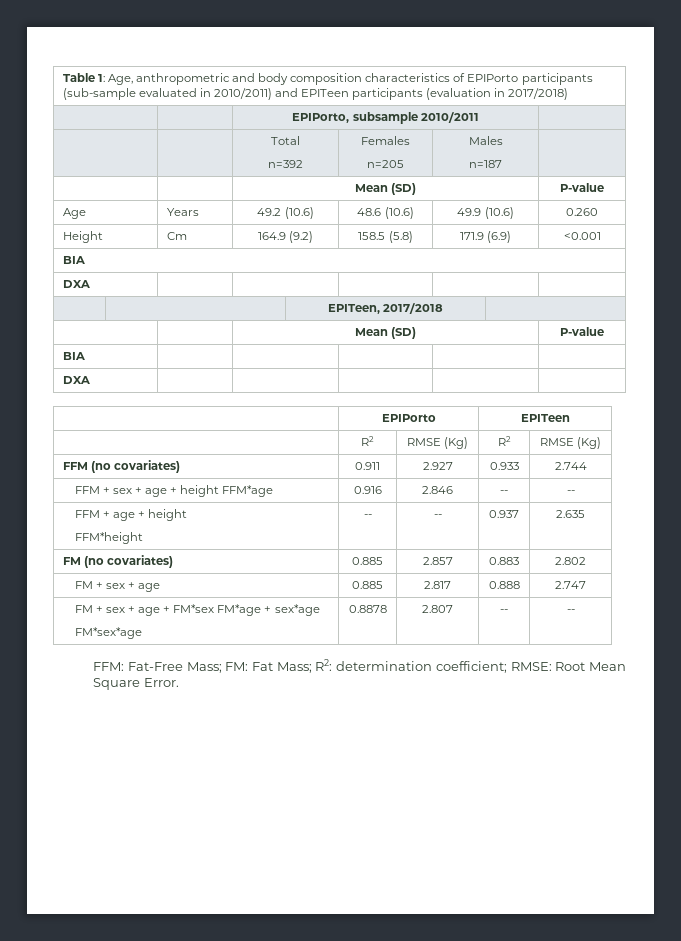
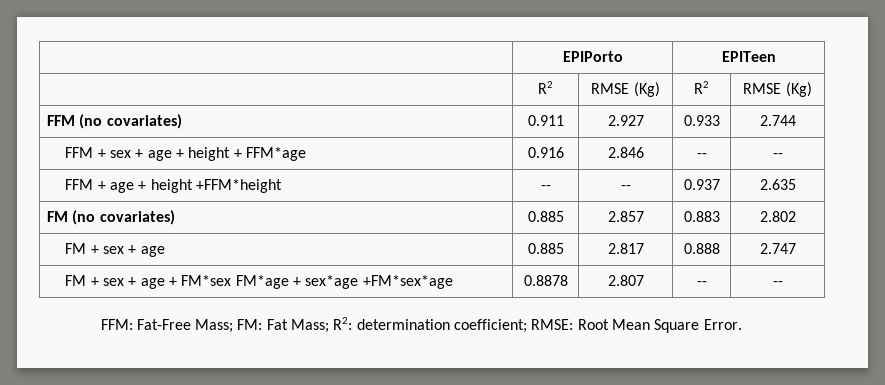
- Table 1: Age, anthropometric and body composition characteristics of EPIPorto participants (sub-sample evaluated in 2010/2011) and EPITeen participants (evaluation in 2017/2018)
- | | EPIPorto, subsample 2010/2011 |
- | | Total
- n=392 | Females
- n=205 | Males
- n=187 |
- | | Mean (SD) | P-value
- Age | Years | 49.2 (10.6) | 48.6 (10.6) | 49.9 (10.6) | 0.260
- Height | Cm | 164.9 (9.2) | 158.5 (5.8) | 171.9 (6.9) | <0.001
- BIA
- DXA | | | | |
- | | EPITeen, 2017/2018 |
- | | Mean (SD) | P-value
- BIA | | | | |
- DXA | | | | |
- FFM + sex + age + height FFM*age | 0.916 | 2.846 | -- | --
+ FFM + sex + age + height + FFM*age | 0.916 | 2.846 | -- | --
- FFM + age + height
- FFM*height | -- | -- | 0.937 | 2.635
+ FFM + age + height +FFM*height | -- | -- | 0.937 | 2.635
- FM + sex + age + FM*sex FM*age + sex*age
- FM*sex*age | 0.8878 | 2.807 | -- | --
+ FM + sex + age + FM*sex FM*age + sex*age +FM*sex*age | 0.8878 | 2.807 | -- | --

